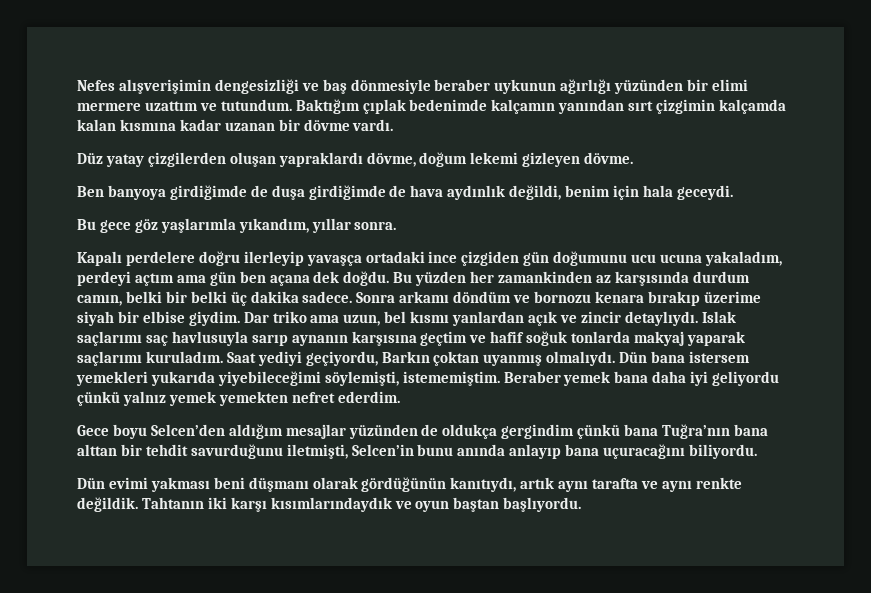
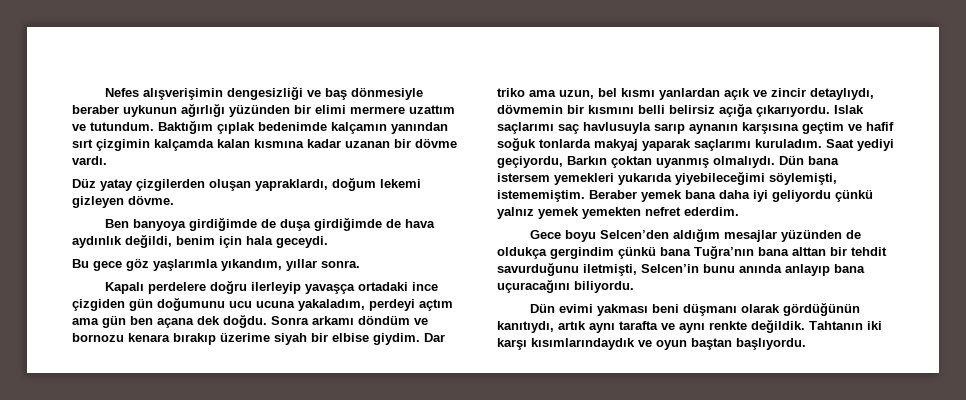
- Düz yatay çizgilerden oluşan yapraklardı dövme, doğum lekemi gizleyen dövme.
+ Düz yatay çizgilerden oluşan yapraklardı, doğum lekemi gizleyen dövme.
- Bu yüzden her zamankinden az karşısında durdum camın, belki bir belki üç dakika sadece.
- Dar triko ama uzun, bel kısmı yanlardan açık ve zincir detaylıydı.
+ Dar triko ama uzun, bel kısmı yanlardan açık ve zincir detaylıydı, dövmemin bir kısmını belli belirsiz açığa çıkarıyordu.

